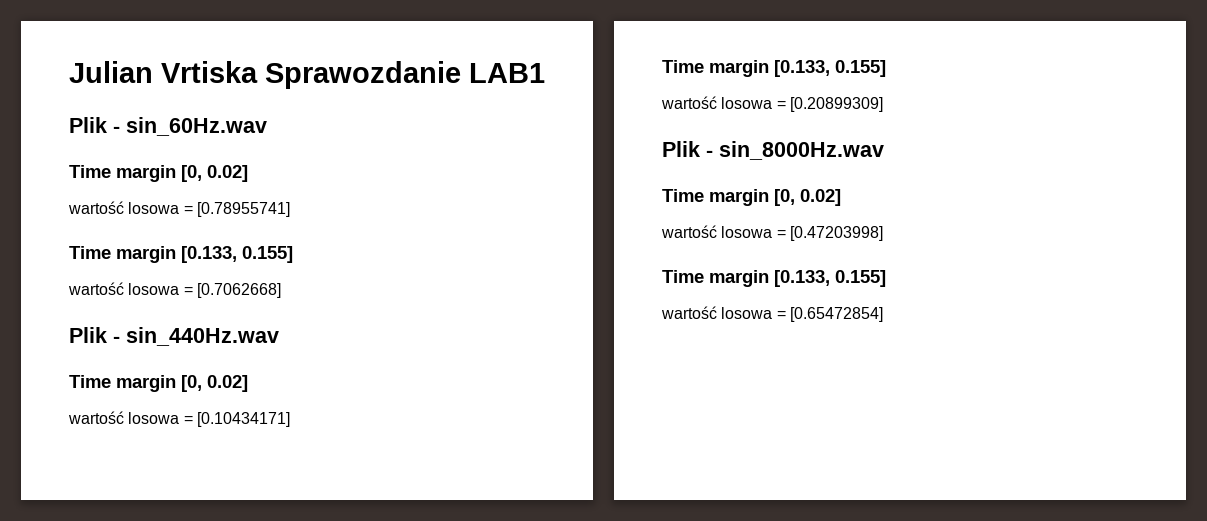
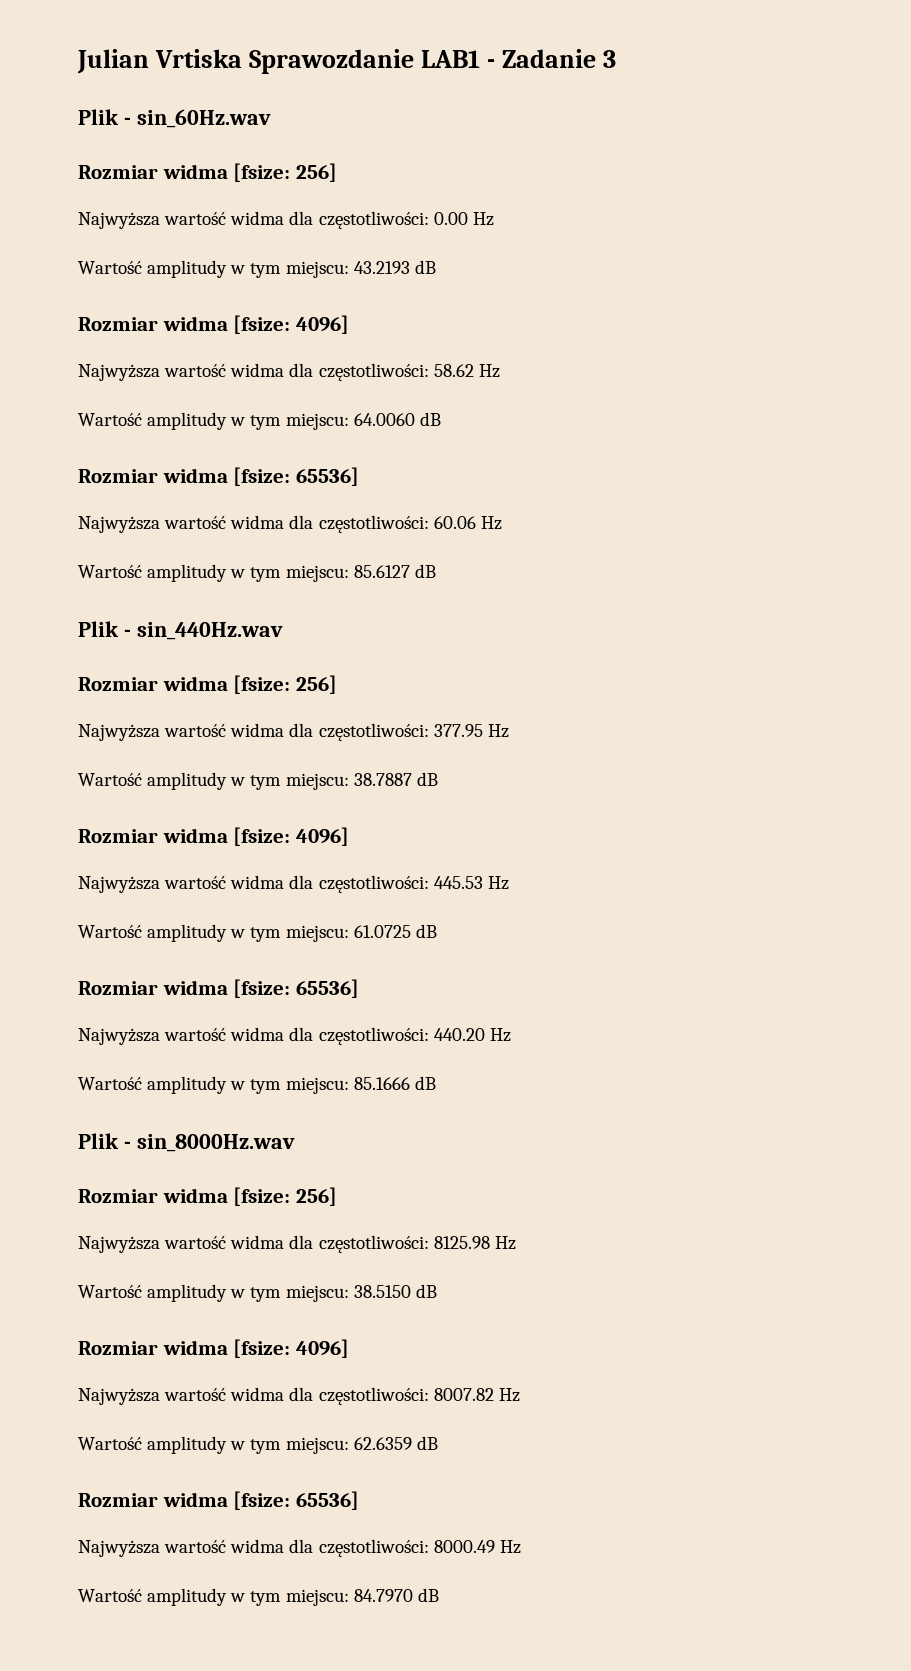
- Julian Vrtiska Sprawozdanie LAB1
+ Julian Vrtiska Sprawozdanie LAB1 - Zadanie 3
  Plik - sin_60Hz.wav
- Time margin [0, 0.02]
- wartość losowa = [0.78955741]
- Time margin [0.133, 0.155]
- wartość losowa = [0.7062668]
+ Rozmiar widma [fsize: 256]
+ Najwyższa wartość widma dla częstotliwości: 0.00 Hz
+ Wartość amplitudy w tym miejscu: 43.2193 dB
+ Rozmiar widma [fsize: 4096]
+ Najwyższa wartość widma dla częstotliwości: 58.62 Hz
+ Wartość amplitudy w tym miejscu: 64.0060 dB
+ Rozmiar widma [fsize: 65536]
+ Najwyższa wartość widma dla częstotliwości: 60.06 Hz
+ Wartość amplitudy w tym miejscu: 85.6127 dB
  Plik - sin_440Hz.wav
- Time margin [0, 0.02]
- wartość losowa = [0.10434171]
- Time margin [0.133, 0.155]
- wartość losowa = [0.20899309]
+ Rozmiar widma [fsize: 256]
+ Najwyższa wartość widma dla częstotliwości: 377.95 Hz
+ Wartość amplitudy w tym miejscu: 38.7887 dB
+ Rozmiar widma [fsize: 4096]
+ Najwyższa wartość widma dla częstotliwości: 445.53 Hz
+ Wartość amplitudy w tym miejscu: 61.0725 dB
+ Rozmiar widma [fsize: 65536]
+ Najwyższa wartość widma dla częstotliwości: 440.20 Hz
+ Wartość amplitudy w tym miejscu: 85.1666 dB
  Plik - sin_8000Hz.wav
- Time margin [0, 0.02]
- wartość losowa = [0.47203998]
- Time margin [0.133, 0.155]
- wartość losowa = [0.65472854]
+ Rozmiar widma [fsize: 256]
+ Najwyższa wartość widma dla częstotliwości: 8125.98 Hz
+ Wartość amplitudy w tym miejscu: 38.5150 dB
+ Rozmiar widma [fsize: 4096]
+ Najwyższa wartość widma dla częstotliwości: 8007.82 Hz
+ Wartość amplitudy w tym miejscu: 62.6359 dB
+ Rozmiar widma [fsize: 65536]
+ Najwyższa wartość widma dla częstotliwości: 8000.49 Hz
+ Wartość amplitudy w tym miejscu: 84.7970 dB

